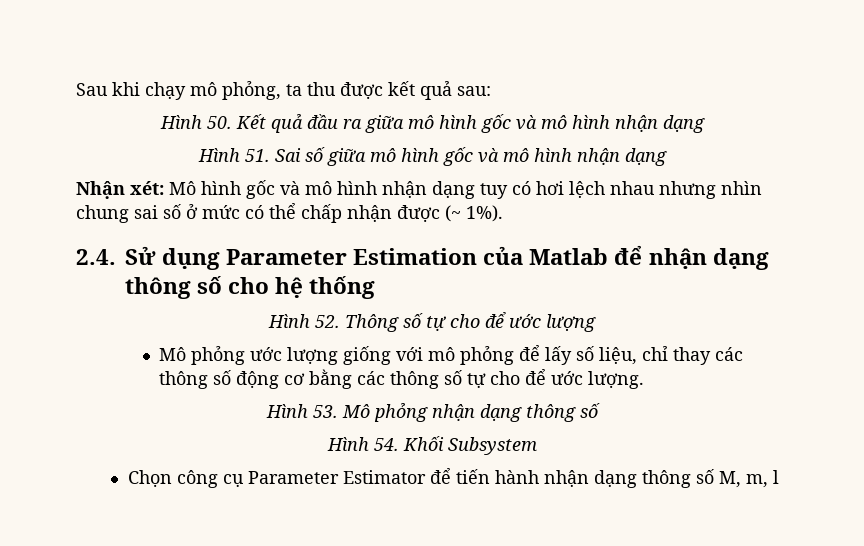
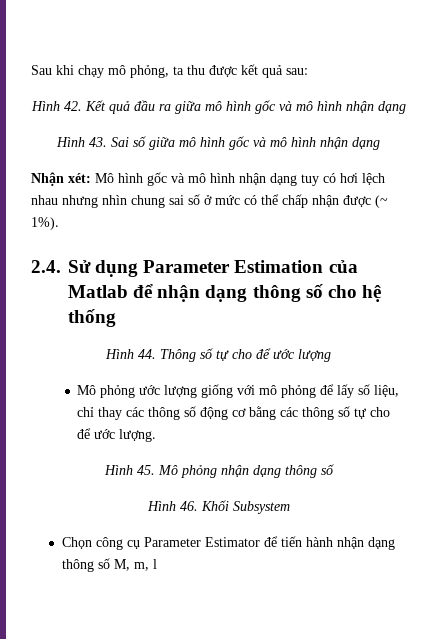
- Hình 50. Kết quả đầu ra giữa mô hình gốc và mô hình nhận dạng
+ Hình 42. Kết quả đầu ra giữa mô hình gốc và mô hình nhận dạng
- Hình 51. Sai số giữa mô hình gốc và mô hình nhận dạng
+ Hình 43. Sai số giữa mô hình gốc và mô hình nhận dạng
- Hình 52. Thông số tự cho để ước lượng
+ Hình 44. Thông số tự cho để ước lượng
- Hình 53. Mô phỏng nhận dạng thông số
+ Hình 45. Mô phỏng nhận dạng thông số
- Hình 54. Khối Subsystem
+ Hình 46. Khối Subsystem

